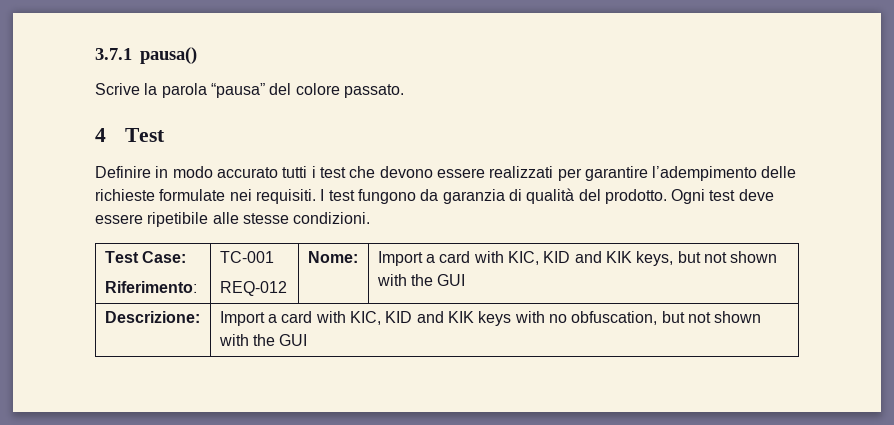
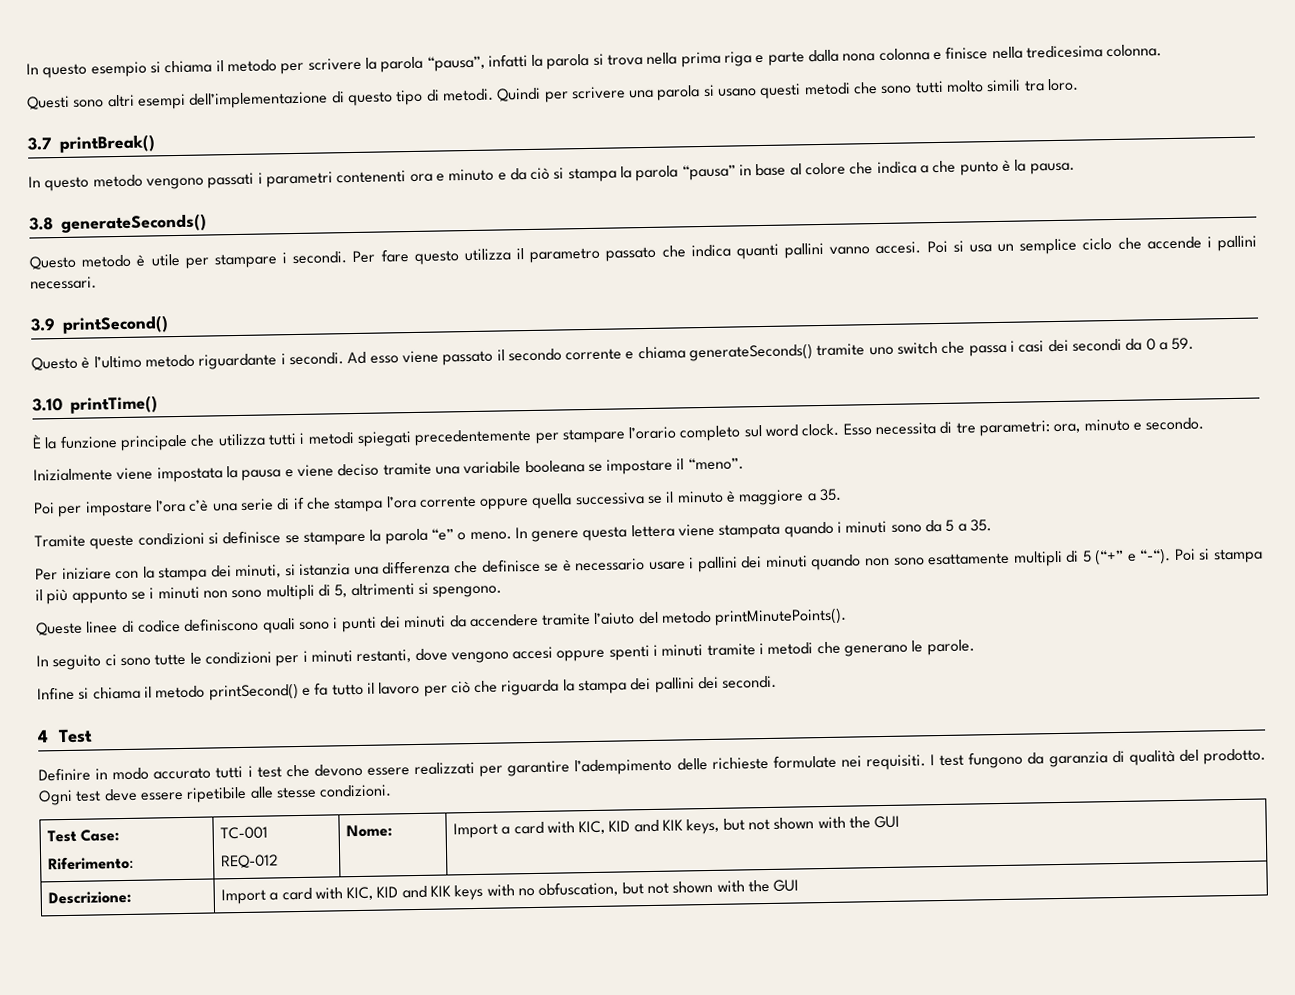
- 3.7.1 pausa()
- Scrive la parola “pausa” del colore passato.
+ In questo esempio si chiama il metodo per scrivere la parola “pausa”, infatti la parola si trova nella prima riga e parte dalla nona colonna e finisce nella tredicesima colonna.
+ Questi sono altri esempi dell’implementazione di questo tipo di metodi. Quindi per scrivere una parola si usano questi metodi che sono tutti molto simili tra loro.
+ 3.7 printBreak()
+ In questo metodo vengono passati i parametri contenenti ora e minuto e da ciò si stampa la parola “pausa” in base al colore che indica a che punto è la pausa.
+ 3.8 generateSeconds()
+ Questo metodo è utile per stampare i secondi. Per fare questo utilizza il parametro passato che indica quanti pallini vanno accesi. Poi si usa un semplice ciclo che accende i pallini necessari.
+ 3.9 printSecond()
+ Questo è l’ultimo metodo riguardante i secondi. Ad esso viene passato il secondo corrente e chiama generateSeconds() tramite uno switch che passa i casi dei secondi da 0 a 59.
+ 3.10 printTime()
+ È la funzione principale che utilizza tutti i metodi spiegati precedentemente per stampare l’orario completo sul word clock. Esso necessita di tre parametri: ora, minuto e secondo.
+ Inizialmente viene impostata la pausa e viene deciso tramite una variabile booleana se impostare il “meno”.
+ Poi per impostare l’ora c’è una serie di if che stampa l’ora corrente oppure quella successiva se il minuto è maggiore a 35.
+ Tramite queste condizioni si definisce se stampare la parola “e” o meno. In genere questa lettera viene stampata quando i minuti sono da 5 a 35.
+ Per iniziare con la stampa dei minuti, si istanzia una differenza che definisce se è necessario usare i pallini dei minuti quando non sono esattamente multipli di 5 (“+” e “-“). Poi si stampa il più appunto se i minuti non sono multipli di 5, altrimenti si spengono.
+ Queste linee di codice definiscono quali sono i punti dei minuti da accendere tramite l’aiuto del metodo printMinutePoints().
+ In seguito ci sono tutte le condizioni per i minuti restanti, dove vengono accesi oppure spenti i minuti tramite i metodi che generano le parole.
+ Infine si chiama il metodo printSecond() e fa tutto il lavoro per ciò che riguarda la stampa dei pallini dei secondi.

